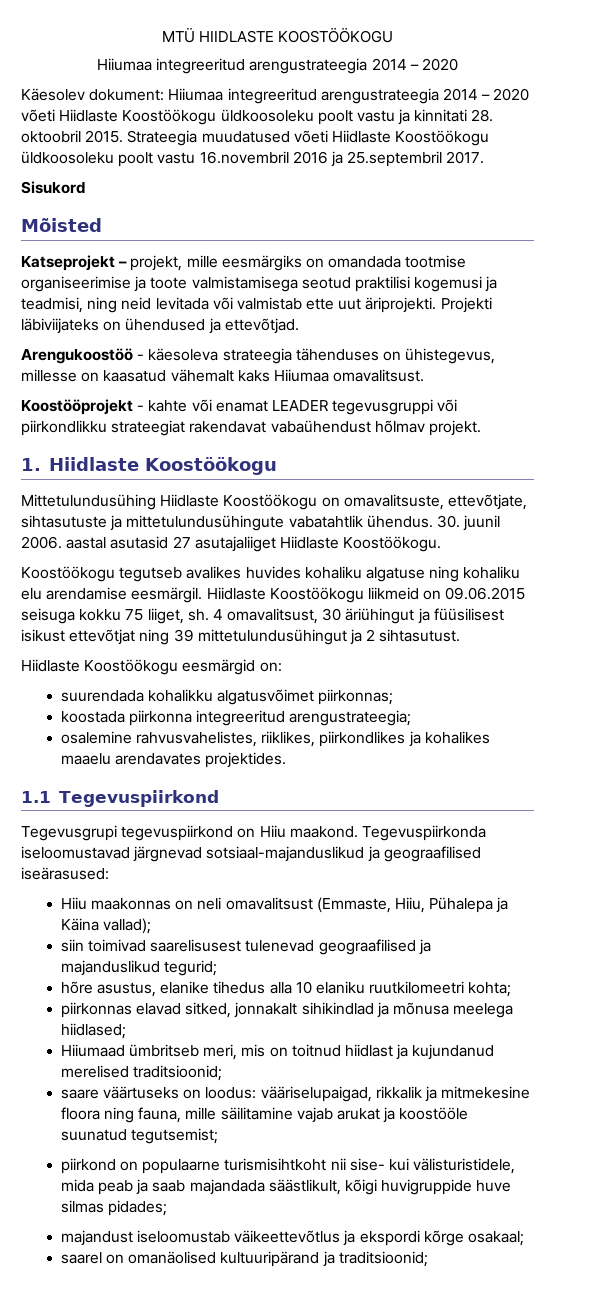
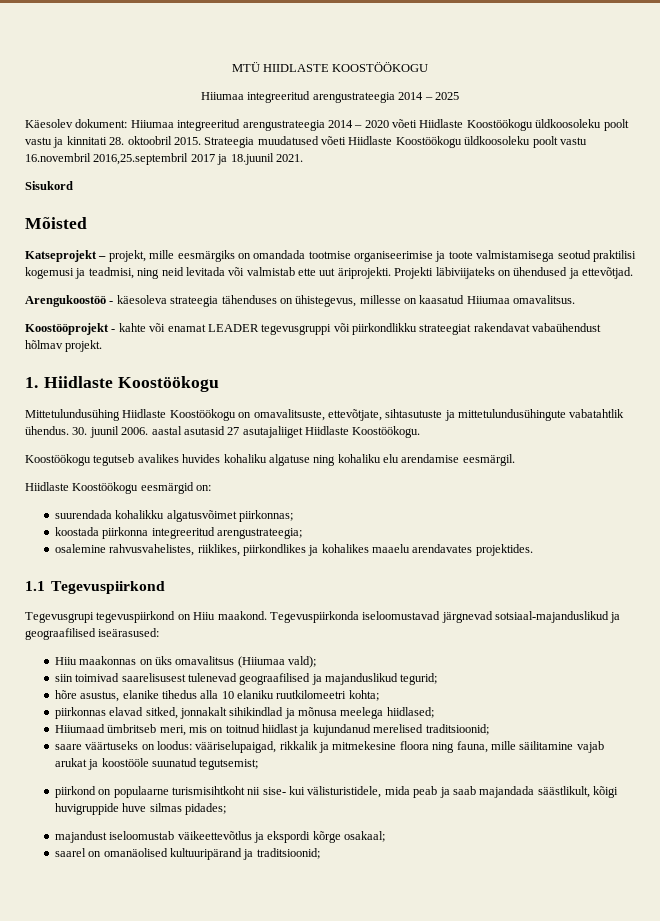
  MTÜ HIIDLASTE KOOSTÖÖKOGU
- Hiiumaa integreeritud arengustrateegia 2014 – 2020
+ Hiiumaa integreeritud arengustrateegia 2014 – 2025
- Strateegia muudatused võeti Hiidlaste Koostöökogu üldkoosoleku poolt vastu 16.novembril 2016 ja 25.septembril 2017.
+ Strateegia muudatused võeti Hiidlaste Koostöökogu üldkoosoleku poolt vastu 16.novembril 2016,25.septembril 2017 ja 18.juunil 2021.
- Arengukoostöö - käesoleva strateegia tähenduses on ühistegevus, millesse on kaasatud vähemalt kaks Hiiumaa omavalitsust.
+ Arengukoostöö - käesoleva strateegia tähenduses on ühistegevus, millesse on kaasatud Hiiumaa omavalitsus.
- Hiidlaste Koostöökogu liikmeid on 09.06.2015 seisuga kokku 75 liiget, sh. 4 omavalitsust, 30 äriühingut ja füüsilisest isikust ettevõtjat ning 39 mittetulundusühingut ja 2 sihtasutust.
- Hiiu maakonnas on neli omavalitsust (Emmaste, Hiiu, Pühalepa ja Käina vallad);
+ Hiiu maakonnas on üks omavalitsus (Hiiumaa vald);

